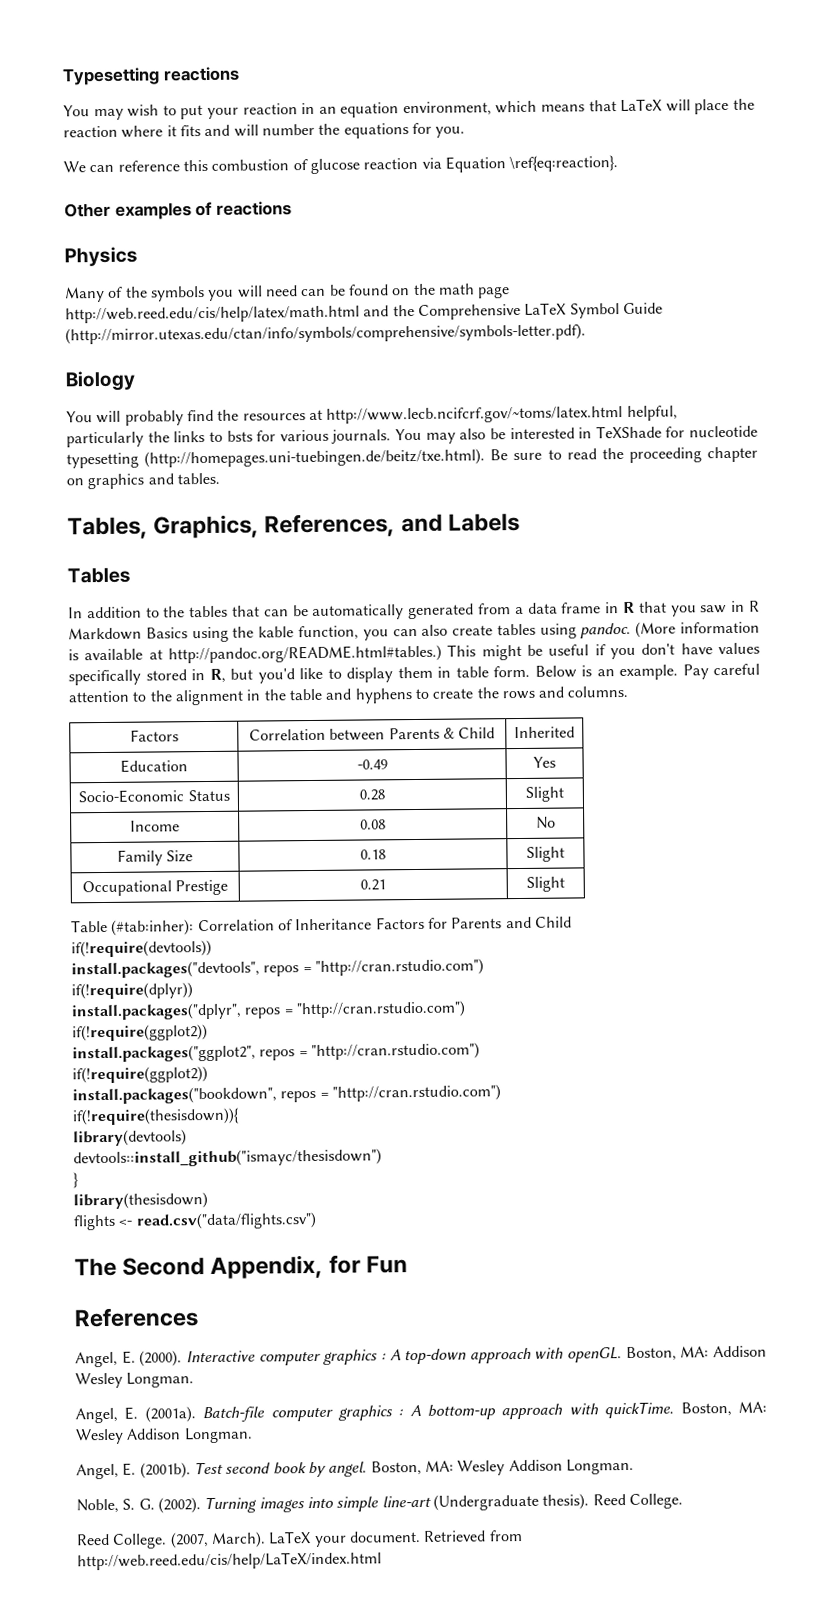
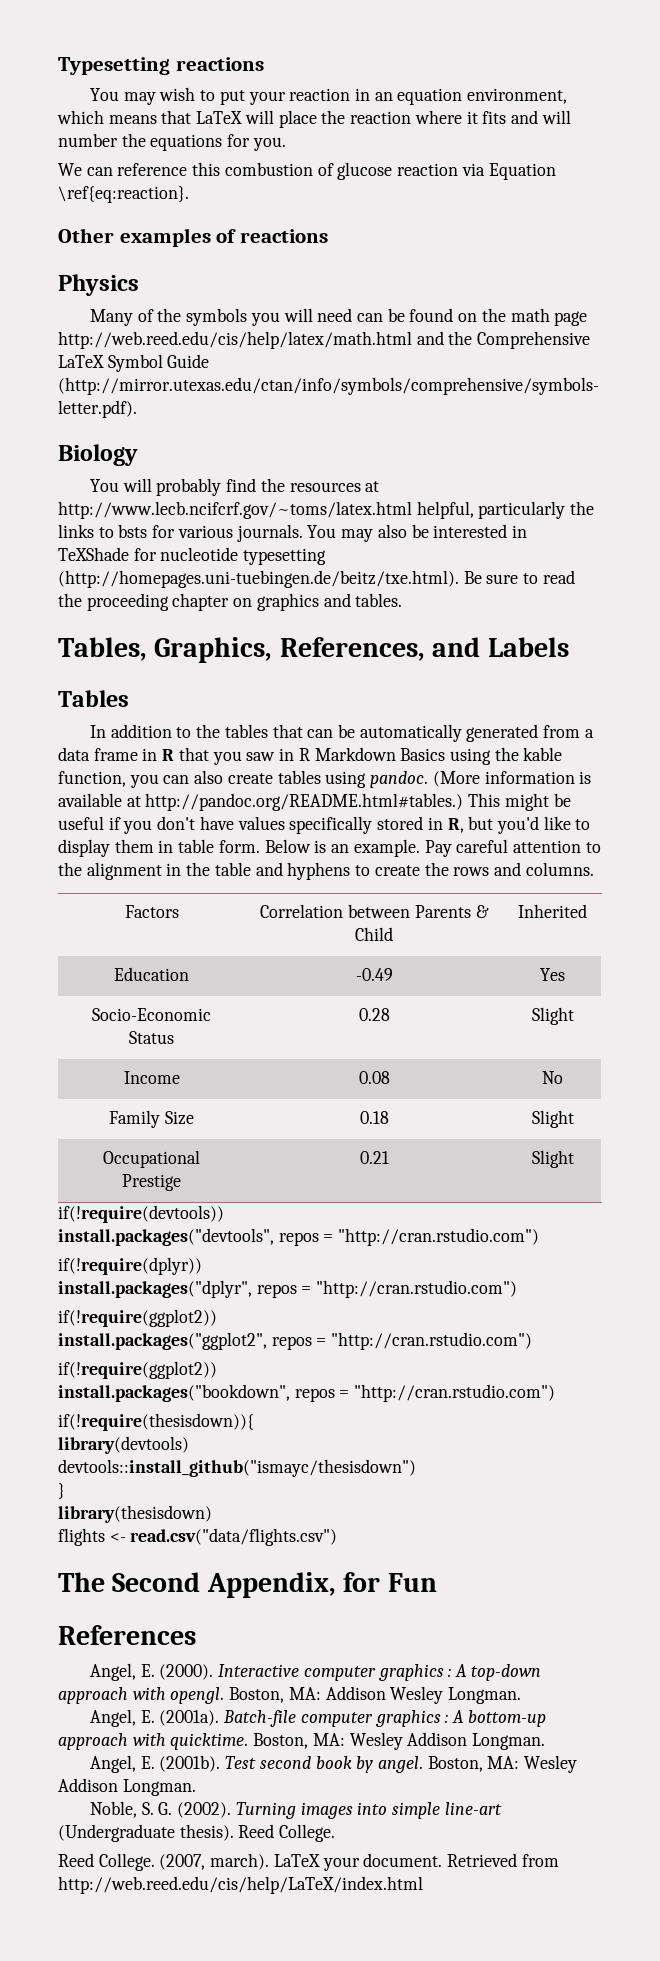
- Table (#tab:inher): Correlation of Inheritance Factors for Parents and Child
- Interactive computer graphics : A top-down approach with openGL.
+ Interactive computer graphics : A top-down approach with opengl.
- Batch-file computer graphics : A bottom-up approach with quickTime.
+ Batch-file computer graphics : A bottom-up approach with quicktime.
- (2007, March).
+ (2007, march).

